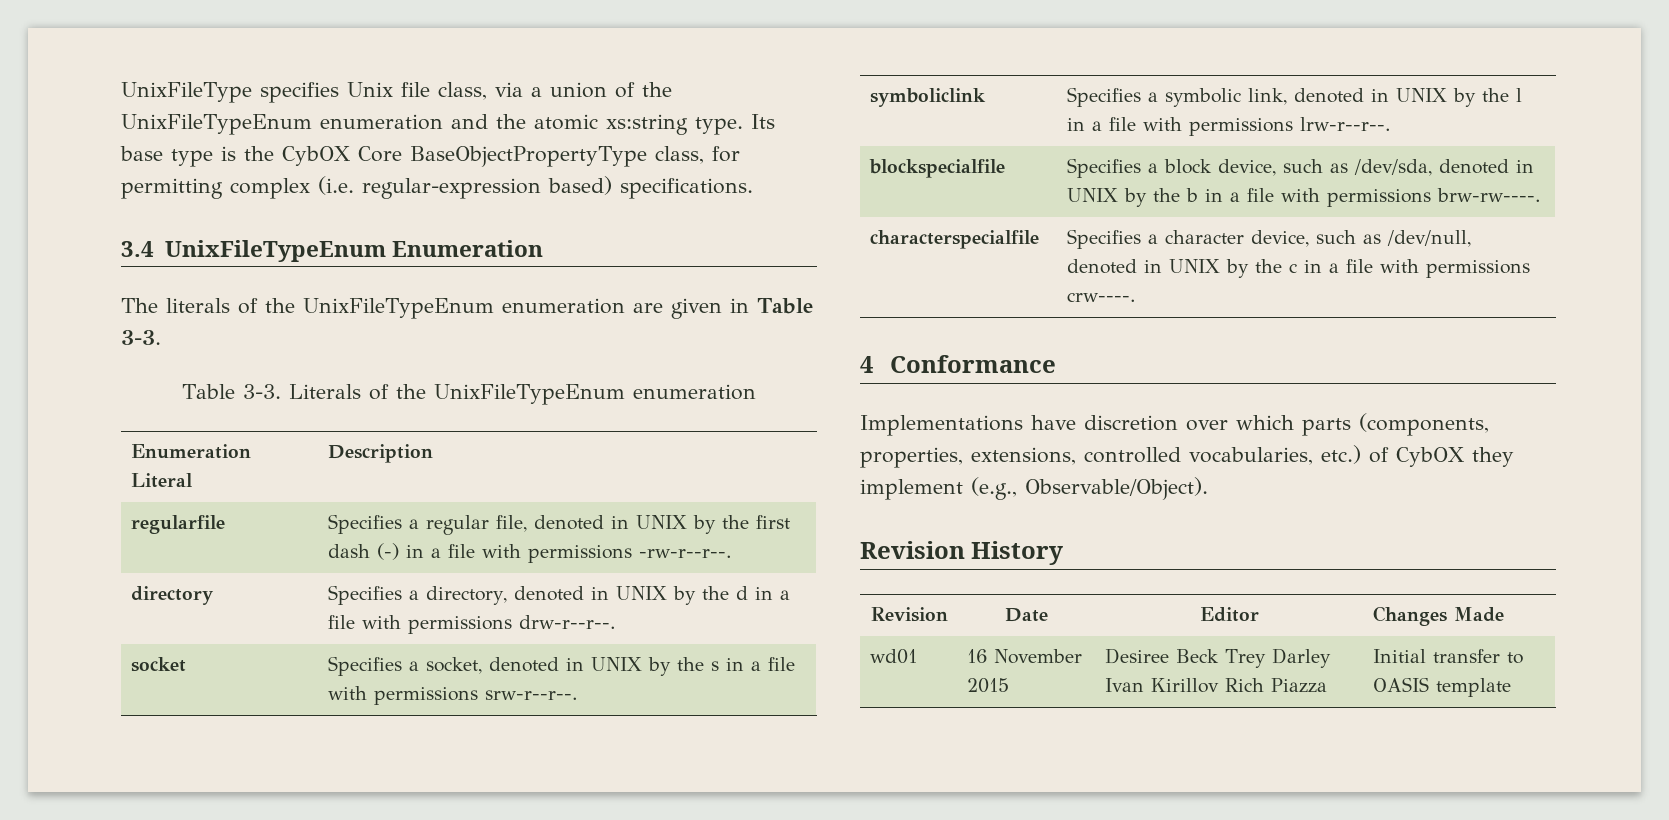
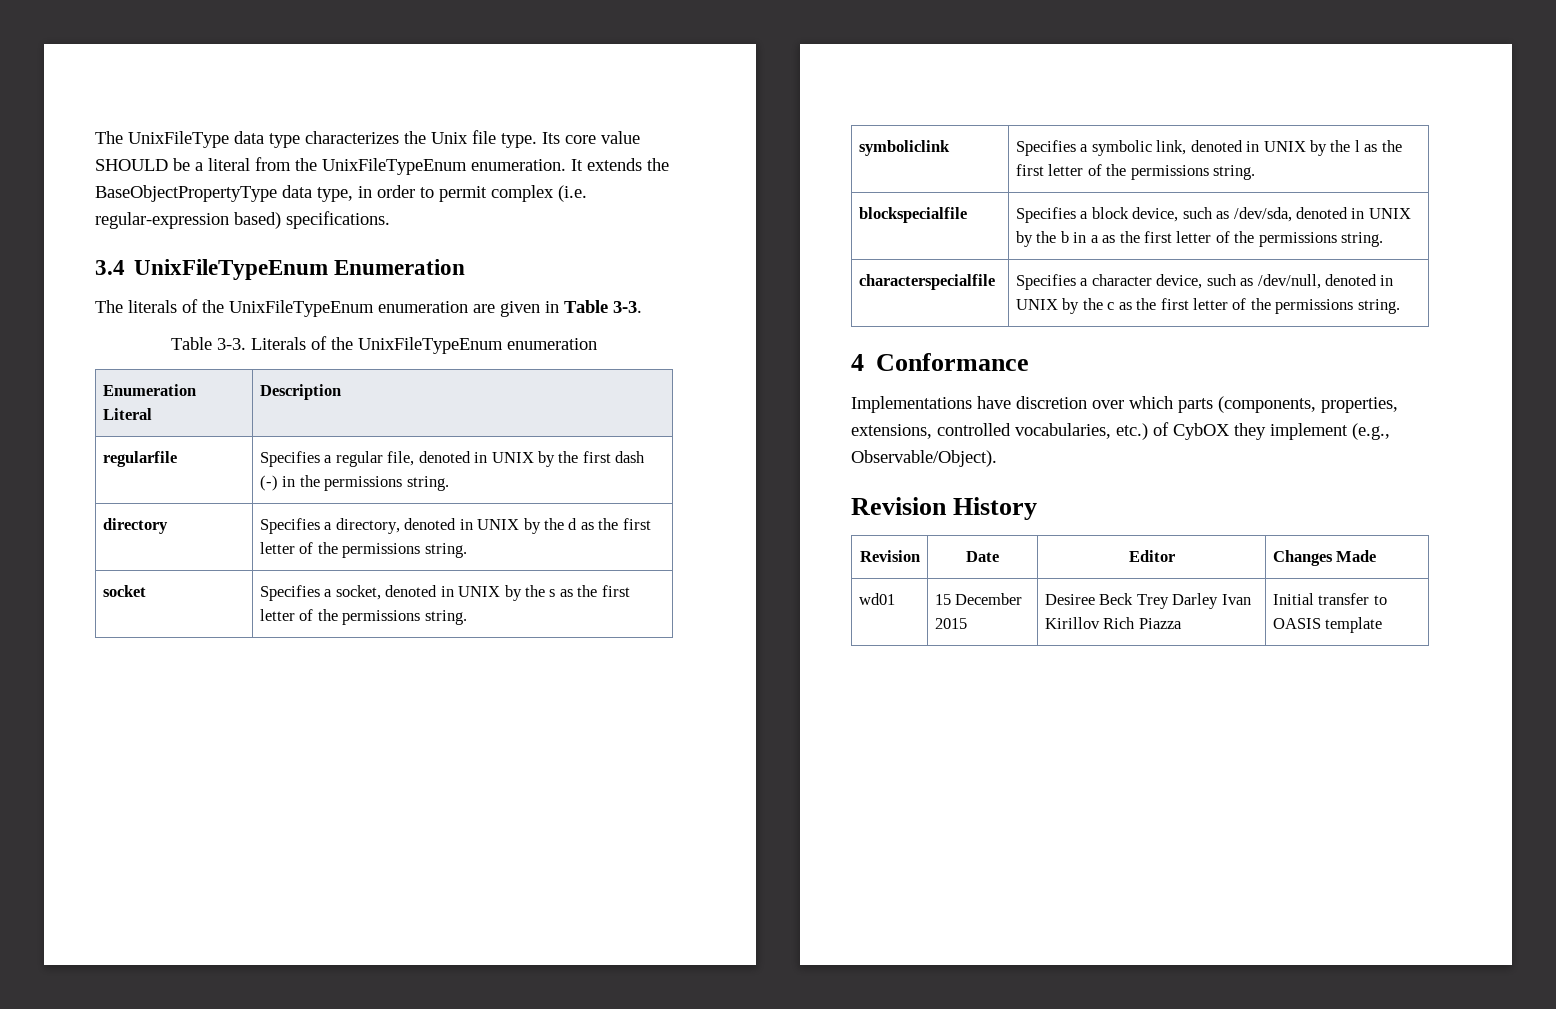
- UnixFileType specifies Unix file class, via a union of the UnixFileTypeEnum enumeration and the atomic xs:string type. Its base type is the CybOX Core BaseObjectPropertyType class, for permitting complex (i.e. regular-expression based) specifications.
+ The UnixFileType data type characterizes the Unix file type. Its core value SHOULD be a literal from the UnixFileTypeEnum enumeration. It extends the BaseObjectPropertyType data type, in order to permit complex (i.e. regular-expression based) specifications.
- regularfile | Specifies a regular file, denoted in UNIX by the first dash (-) in a file with permissions -rw-r--r--.
+ regularfile | Specifies a regular file, denoted in UNIX by the first dash (-) in the permissions string.
- directory | Specifies a directory, denoted in UNIX by the d in a file with permissions drw-r--r--.
+ directory | Specifies a directory, denoted in UNIX by the d as the first letter of the permissions string.
- socket | Specifies a socket, denoted in UNIX by the s in a file with permissions srw-r--r--.
+ socket | Specifies a socket, denoted in UNIX by the s as the first letter of the permissions string.
- symboliclink | Specifies a symbolic link, denoted in UNIX by the l in a file with permissions lrw-r--r--.
+ symboliclink | Specifies a symbolic link, denoted in UNIX by the l as the first letter of the permissions string.
- blockspecialfile | Specifies a block device, such as /dev/sda, denoted in UNIX by the b in a file with permissions brw-rw----.
+ blockspecialfile | Specifies a block device, such as /dev/sda, denoted in UNIX by the b in a as the first letter of the permissions string.
- characterspecialfile | Specifies a character device, such as /dev/null, denoted in UNIX by the c in a file with permissions crw----.
+ characterspecialfile | Specifies a character device, such as /dev/null, denoted in UNIX by the c as the first letter of the permissions string.
- wd01 | 16 November 2015 | Desiree Beck Trey Darley Ivan Kirillov Rich Piazza | Initial transfer to OASIS template
+ wd01 | 15 December 2015 | Desiree Beck Trey Darley Ivan Kirillov Rich Piazza | Initial transfer to OASIS template

